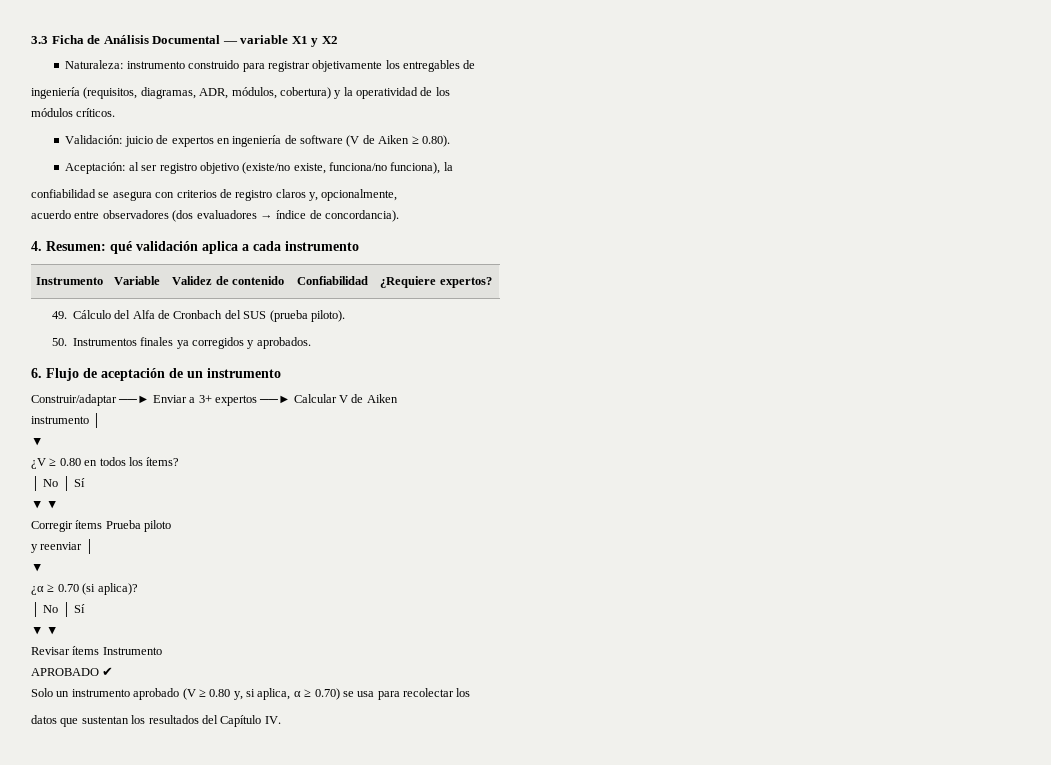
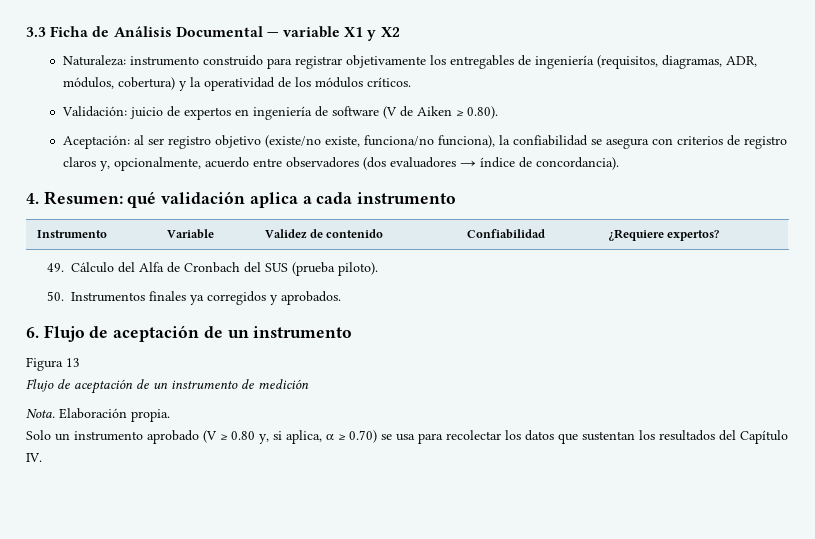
- Naturaleza: instrumento construido para registrar objetivamente los entregables de
- ingeniería (requisitos, diagramas, ADR, módulos, cobertura) y la operatividad de los
- módulos críticos.
+ Naturaleza: instrumento construido para registrar objetivamente los entregables de ingeniería (requisitos, diagramas, ADR, módulos, cobertura) y la operatividad de los módulos críticos.
- Aceptación: al ser registro objetivo (existe/no existe, funciona/no funciona), la
- confiabilidad se asegura con criterios de registro claros y, opcionalmente,
- acuerdo entre observadores (dos evaluadores → índice de concordancia).
+ Aceptación: al ser registro objetivo (existe/no existe, funciona/no funciona), la confiabilidad se asegura con criterios de registro claros y, opcionalmente, acuerdo entre observadores (dos evaluadores → índice de concordancia).
- Construir/adaptar ──► Enviar a 3+ expertos ──► Calcular V de Aiken
- instrumento │
- ▼
- ¿V ≥ 0.80 en todos los ítems?
- │ No │ Sí
- ▼ ▼
- Corregir ítems Prueba piloto
- y reenviar │
- ▼
- ¿α ≥ 0.70 (si aplica)?
- │ No │ Sí
- ▼ ▼
- Revisar ítems Instrumento
- APROBADO ✔
+ Figura 13
+ Flujo de aceptación de un instrumento de medición
+ Nota. Elaboración propia.
- Solo un instrumento aprobado (V ≥ 0.80 y, si aplica, α ≥ 0.70) se usa para recolectar los
- datos que sustentan los resultados del Capítulo IV.
+ Solo un instrumento aprobado (V ≥ 0.80 y, si aplica, α ≥ 0.70) se usa para recolectar los datos que sustentan los resultados del Capítulo IV.

